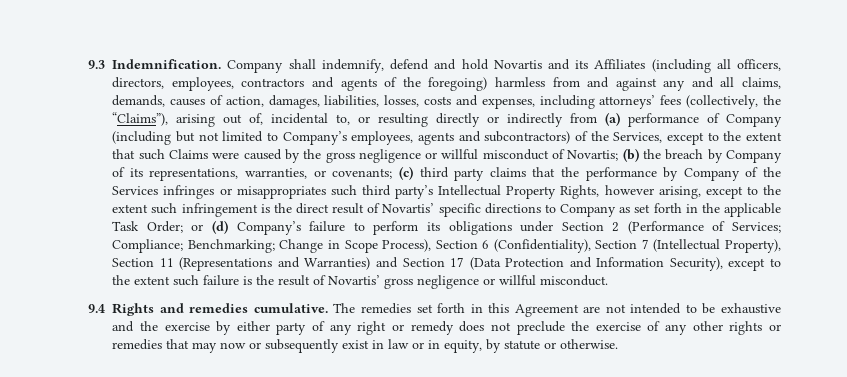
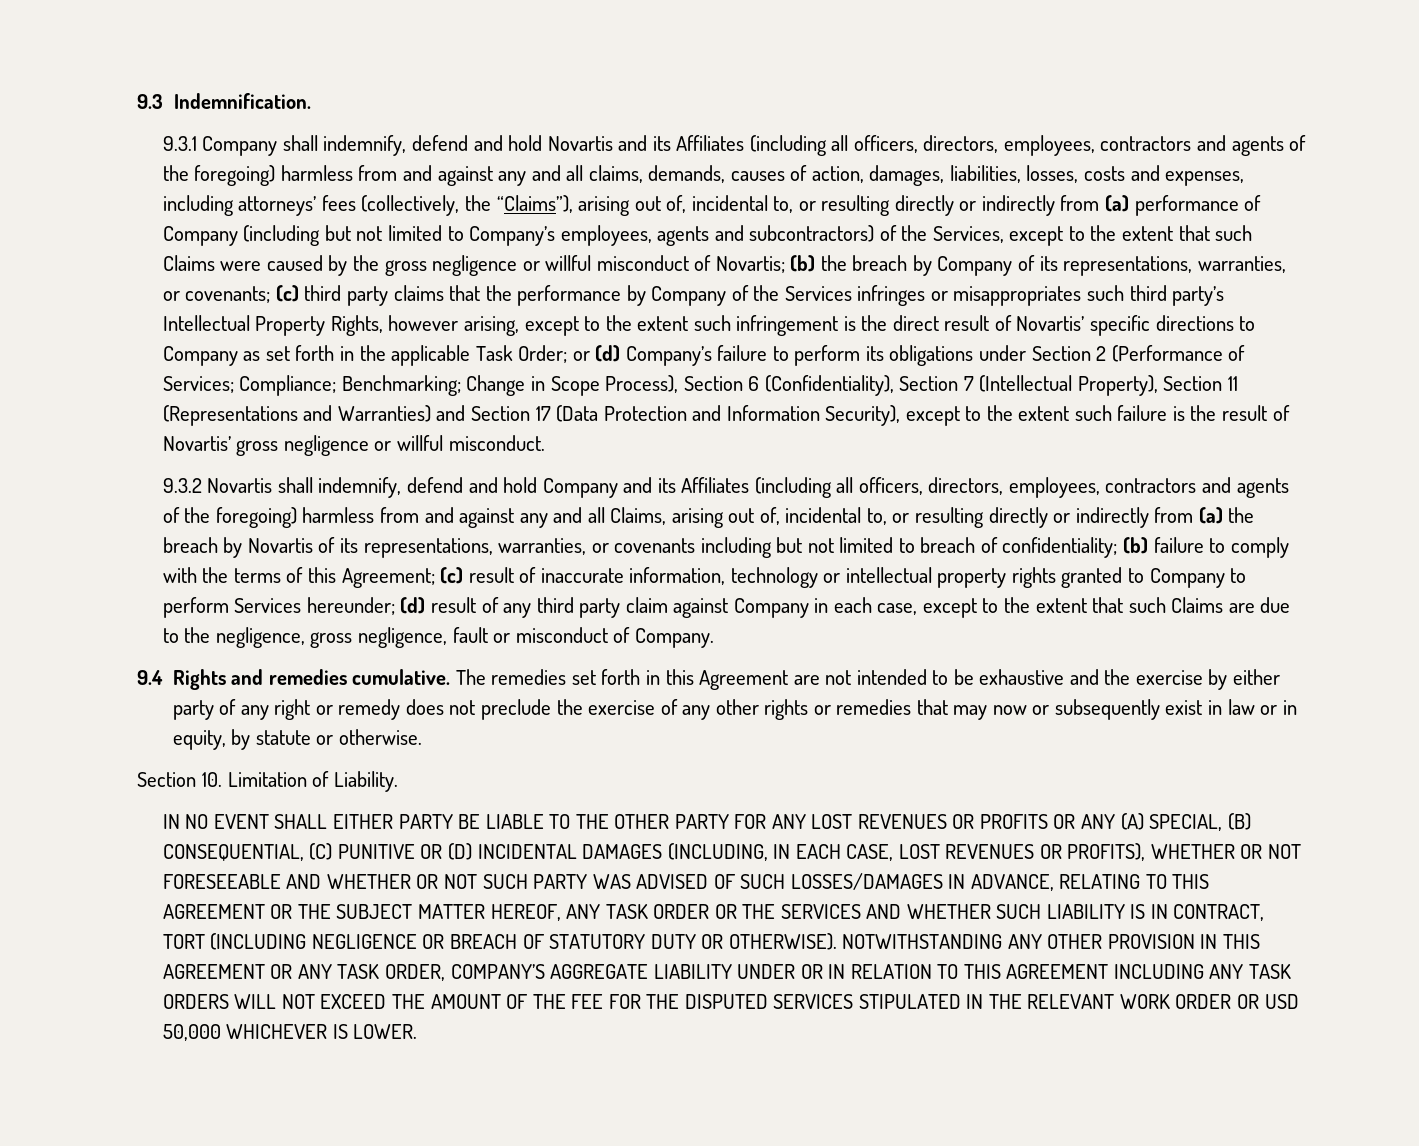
- 9.3 Indemnification. Company shall indemnify, defend and hold Novartis and its Affiliates (including all officers, directors, employees, contractors and agents of the foregoing) harmless from and against any and all claims, demands, causes of action, damages, liabilities, losses, costs and expenses, including attorneys’ fees (collectively, the “Claims”), arising out of, incidental to, or resulting directly or indirectly from (a) performance of Company (including but not limited to Company’s employees, agents and subcontractors) of the Services, except to the extent that such Claims were caused by the gross negligence or willful misconduct of Novartis;
+ 9.3 Indemnification.
+ 9.3.1 Company shall indemnify, defend and hold Novartis and its Affiliates (including all officers, directors, employees, contractors and agents of the foregoing) harmless from and against any and all claims, demands, causes of action, damages, liabilities, losses, costs and expenses, including attorneys’ fees (collectively, the “Claims”), arising out of, incidental to, or resulting directly or indirectly from (a) performance of Company (including but not limited to Company’s employees, agents and subcontractors) of the Services, except to the extent that such Claims were caused by the gross negligence or willful misconduct of Novartis;
+ 9.3.2 Novartis shall indemnify, defend and hold Company and its Affiliates (including all officers, directors, employees, contractors and agents of the foregoing) harmless from and against any and all Claims, arising out of, incidental to, or resulting directly or indirectly from (a) the breach by Novartis of its representations, warranties, or covenants including but not limited to breach of confidentiality; (b) failure to comply with the terms of this Agreement; (c) result of inaccurate information, technology or intellectual property rights granted to Company to perform Services hereunder; (d) result of any third party claim against Company in each case, except to the extent that such Claims are due to the negligence, gross negligence, fault or misconduct of Company.
+ Section 10. Limitation of Liability.
+ IN NO EVENT SHALL EITHER PARTY BE LIABLE TO THE OTHER PARTY FOR ANY LOST REVENUES OR PROFITS OR ANY (A) SPECIAL, (B) CONSEQUENTIAL, (C) PUNITIVE OR (D) INCIDENTAL DAMAGES (INCLUDING, IN EACH CASE, LOST REVENUES OR PROFITS), WHETHER OR NOT FORESEEABLE AND WHETHER OR NOT SUCH PARTY WAS ADVISED OF SUCH LOSSES/DAMAGES IN ADVANCE, RELATING TO THIS AGREEMENT OR THE SUBJECT MATTER HEREOF, ANY TASK ORDER OR THE SERVICES AND WHETHER SUCH LIABILITY IS IN CONTRACT, TORT (INCLUDING NEGLIGENCE OR BREACH OF STATUTORY DUTY OR OTHERWISE). NOTWITHSTANDING ANY OTHER PROVISION IN THIS AGREEMENT OR ANY TASK ORDER, COMPANY’S AGGREGATE LIABILITY UNDER OR IN RELATION TO THIS AGREEMENT INCLUDING ANY TASK ORDERS WILL NOT EXCEED THE AMOUNT OF THE FEE FOR THE DISPUTED SERVICES STIPULATED IN THE RELEVANT WORK ORDER OR USD 50,000 WHICHEVER IS LOWER.

